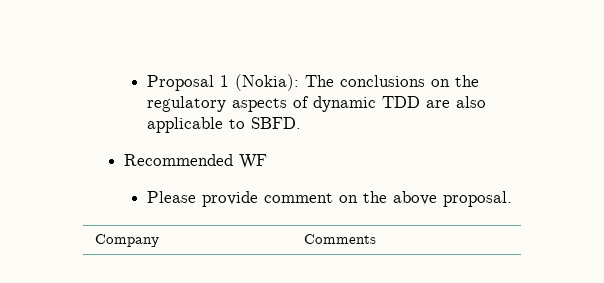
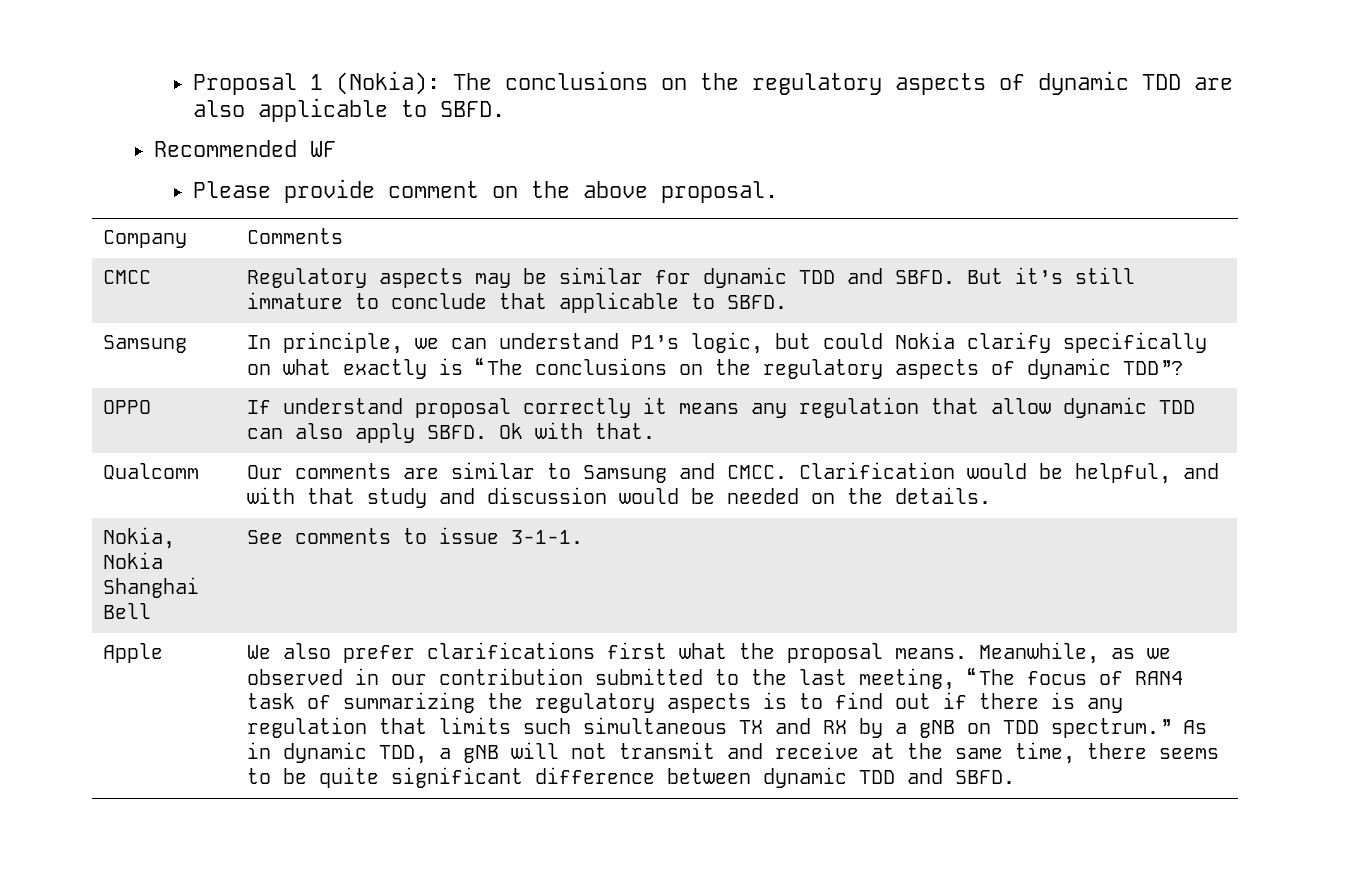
+ CMCC | Regulatory aspects may be similar for dynamic TDD and SBFD. But it’s still immature to conclude that applicable to SBFD.
+ Samsung | In principle, we can understand P1’s logic, but could Nokia clarify specifically on what exactly is “The conclusions on the regulatory aspects of dynamic TDD”?
+ OPPO | If understand proposal correctly it means any regulation that allow dynamic TDD can also apply SBFD. Ok with that.
+ Qualcomm | Our comments are similar to Samsung and CMCC. Clarification would be helpful, and with that study and discussion would be needed on the details.
+ Nokia, Nokia Shanghai Bell | See comments to issue 3-1-1.
+ Apple | We also prefer clarifications first what the proposal means. Meanwhile, as we observed in our contribution submitted to the last meeting, “The focus of RAN4 task of summarizing the regulatory aspects is to find out if there is any regulation that limits such simultaneous TX and RX by a gNB on TDD spectrum.” As in dynamic TDD, a gNB will not transmit and receive at the same time, there seems to be quite significant difference between dynamic TDD and SBFD.

